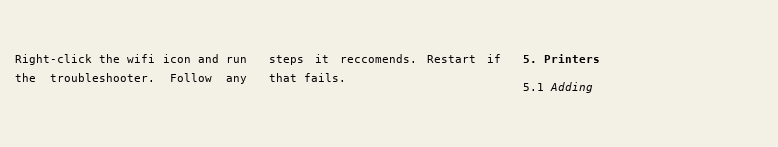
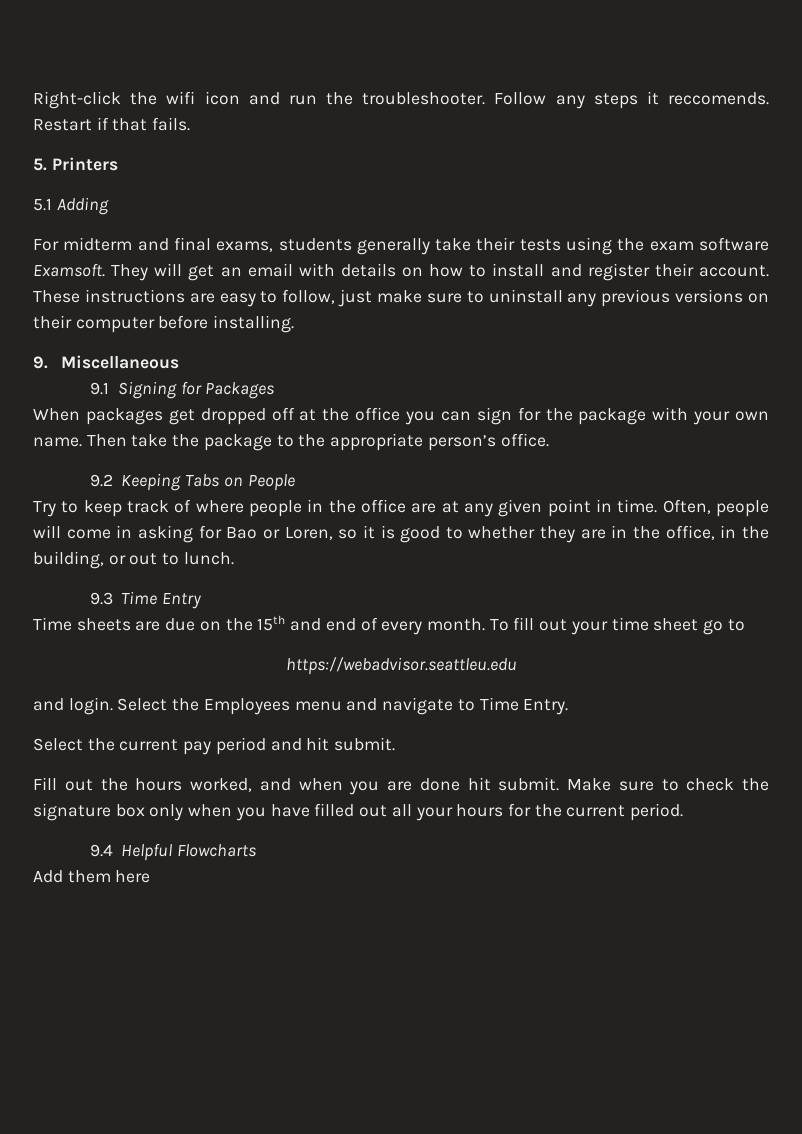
+ For midterm and final exams, students generally take their tests using the exam software Examsoft. They will get an email with details on how to install and register their account. These instructions are easy to follow, just make sure to uninstall any previous versions on their computer before installing.
+ 9. Miscellaneous
+ 9.1 Signing for Packages
+ When packages get dropped off at the office you can sign for the package with your own name. Then take the package to the appropriate person’s office.
+ 9.2 Keeping Tabs on People
+ Try to keep track of where people in the office are at any given point in time. Often, people will come in asking for Bao or Loren, so it is good to whether they are in the office, in the building, or out to lunch.
+ 9.3 Time Entry
+ Time sheets are due on the 15th and end of every month. To fill out your time sheet go to
+ https://webadvisor.seattleu.edu
+ and login. Select the Employees menu and navigate to Time Entry.
+ Select the current pay period and hit submit.
+ Fill out the hours worked, and when you are done hit submit. Make sure to check the signature box only when you have filled out all your hours for the current period.
+ 9.4 Helpful Flowcharts
+ Add them here

